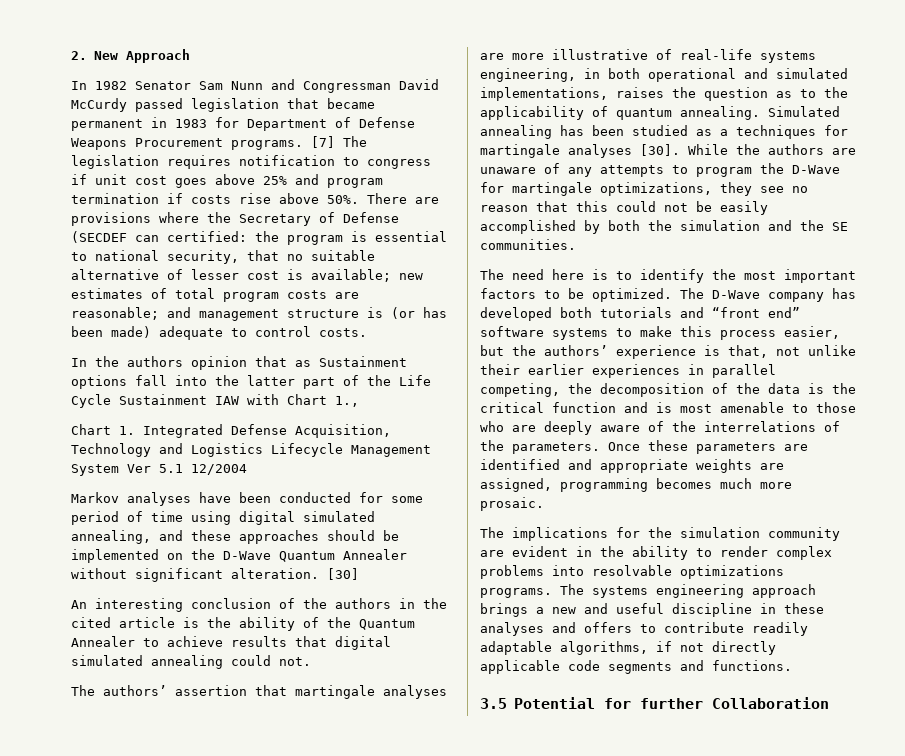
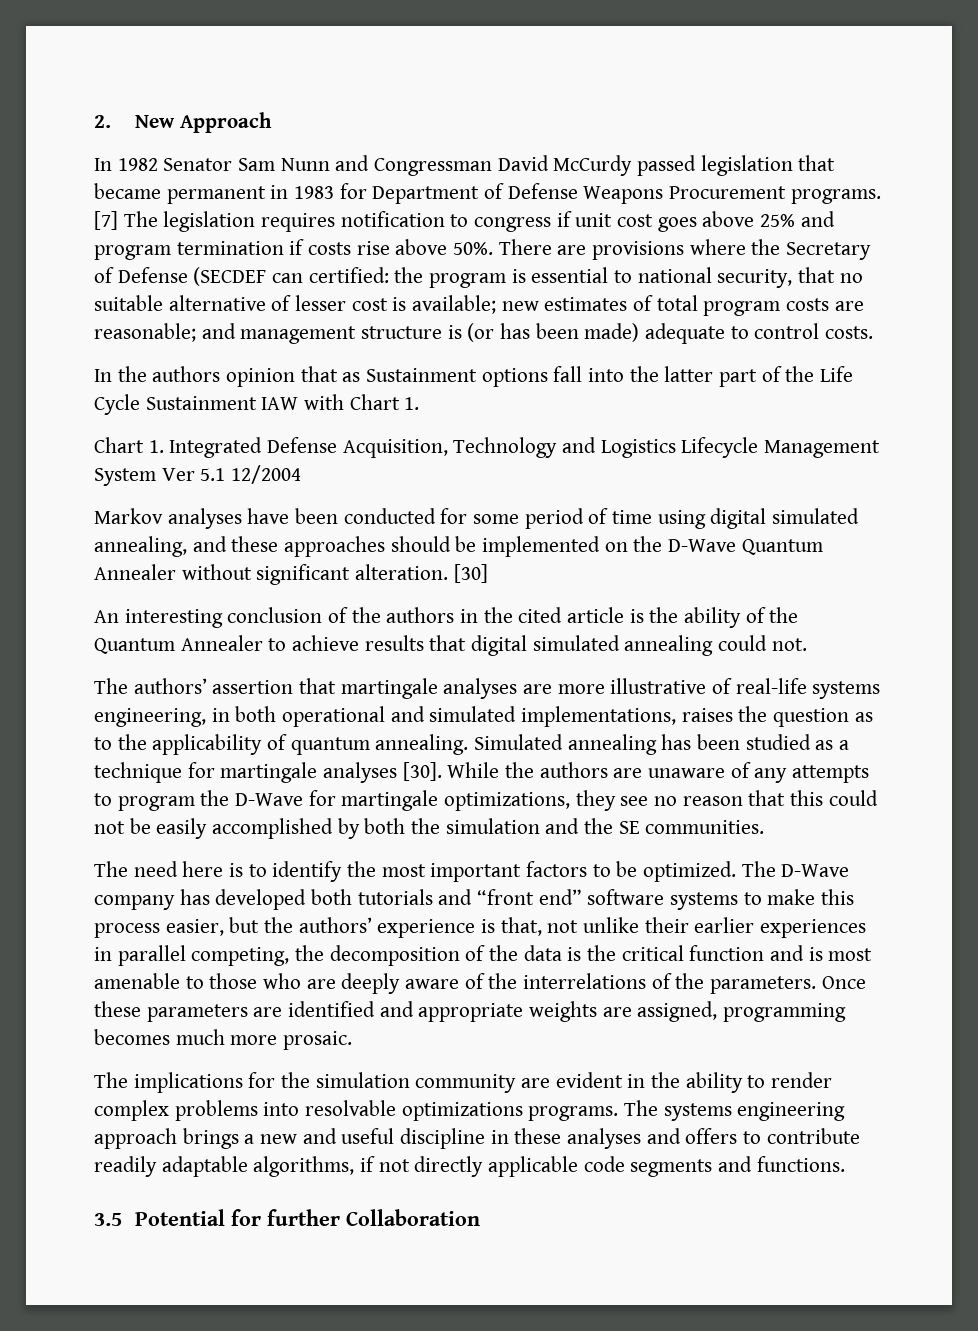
- In the authors opinion that as Sustainment options fall into the latter part of the Life Cycle Sustainment IAW with Chart 1.,
+ In the authors opinion that as Sustainment options fall into the latter part of the Life Cycle Sustainment IAW with Chart 1.
- Simulated annealing has been studied as a techniques for martingale analyses [30].
+ Simulated annealing has been studied as a technique for martingale analyses [30].

